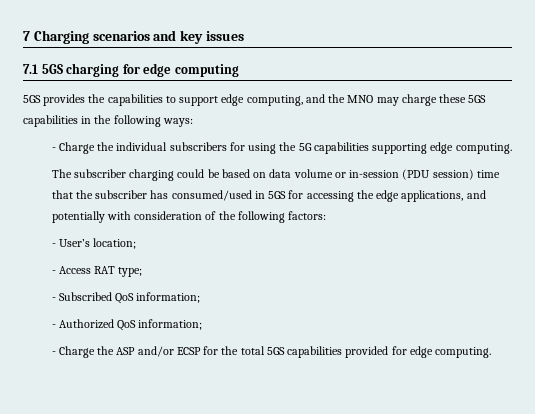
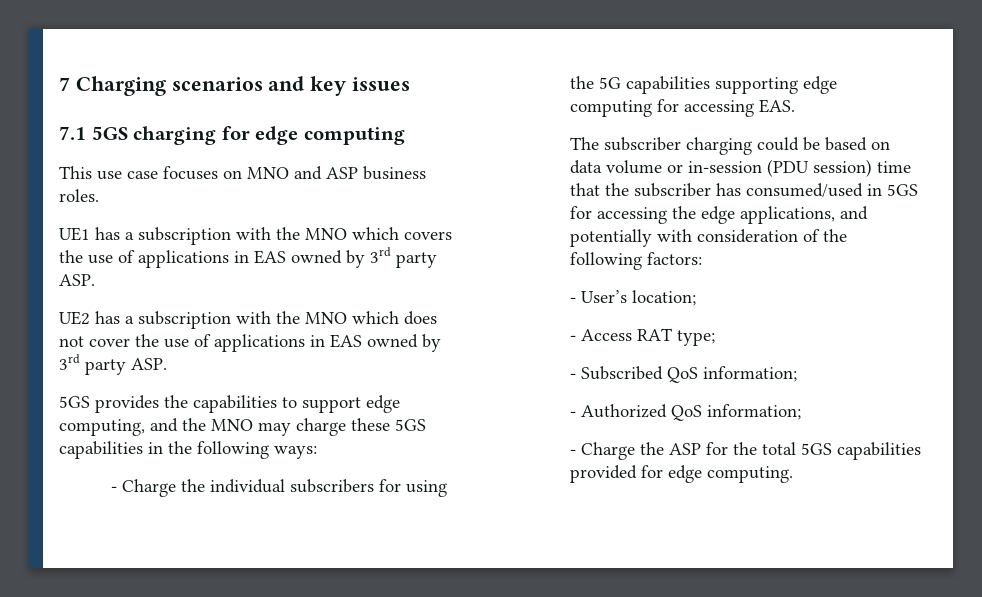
+ This use case focuses on MNO and ASP business roles.
+ UE1 has a subscription with the MNO which covers the use of applications in EAS owned by 3rd party ASP.
+ UE2 has a subscription with the MNO which does not cover the use of applications in EAS owned by 3rd party ASP.
- - Charge the individual subscribers for using the 5G capabilities supporting edge computing.
+ - Charge the individual subscribers for using the 5G capabilities supporting edge computing for accessing EAS.
- - Charge the ASP and/or ECSP for the total 5GS capabilities provided for edge computing.
+ - Charge the ASP for the total 5GS capabilities provided for edge computing.

